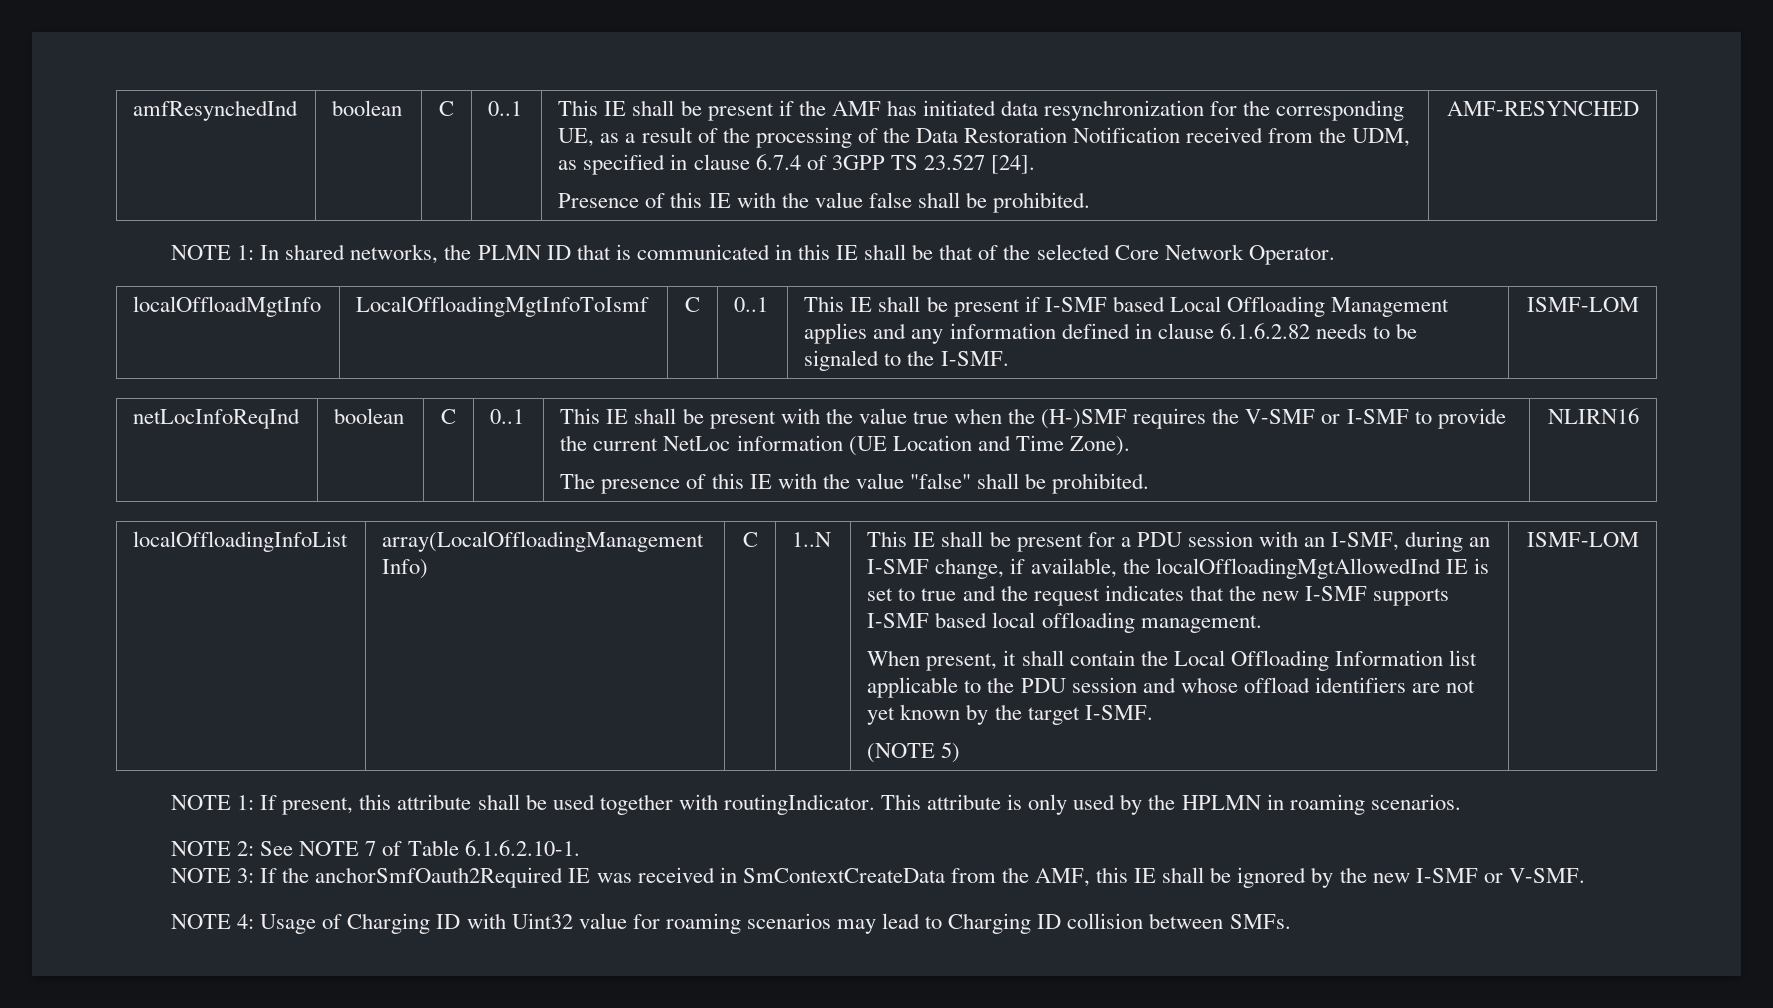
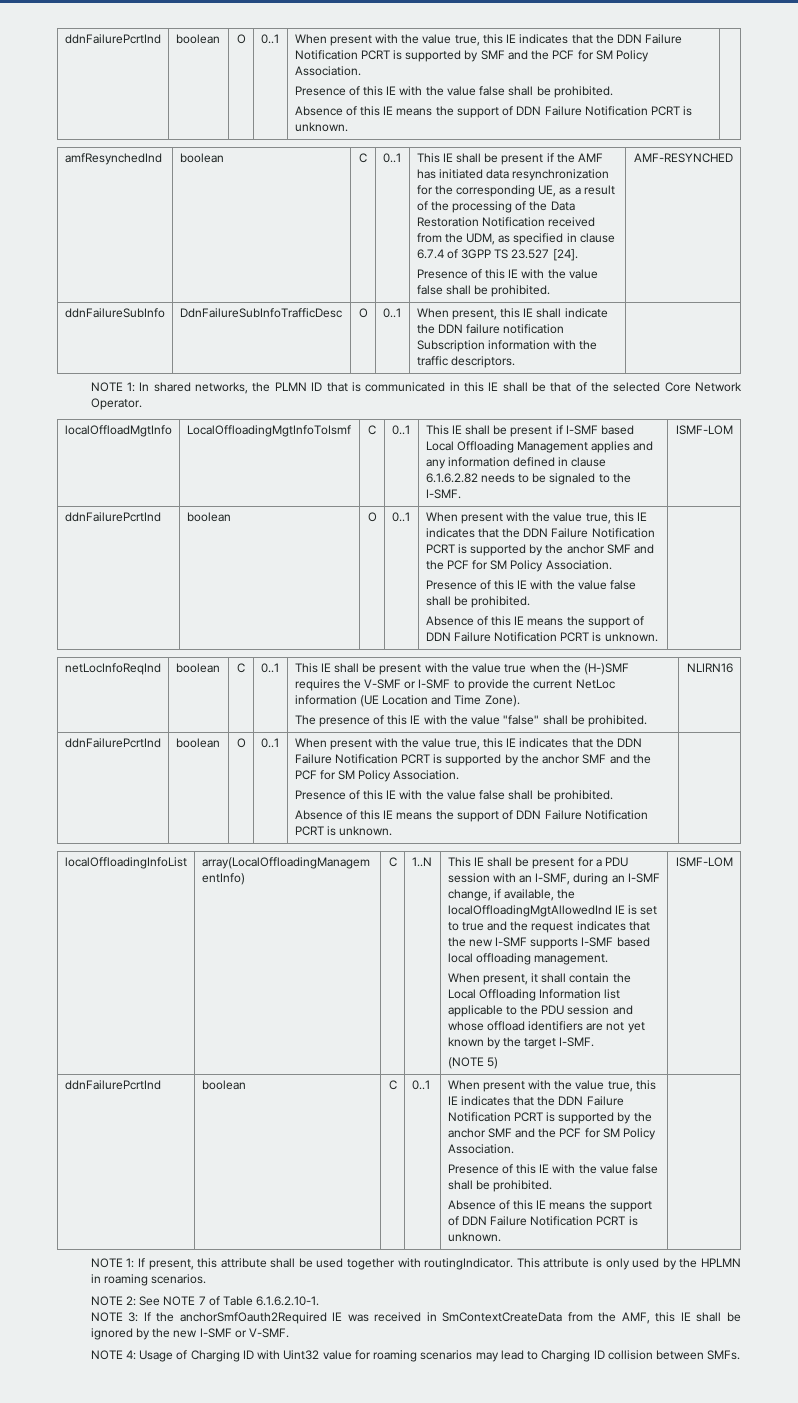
+ ddnFailurePcrtInd | boolean | O | 0..1 | When present with the value true, this IE indicates that the DDN Failure Notification PCRT is supported by SMF and the PCF for SM Policy Association.
+ Presence of this IE with the value false shall be prohibited.
+ Absence of this IE means the support of DDN Failure Notification PCRT is unknown.
+ ddnFailureSubInfo | DdnFailureSubInfoTrafficDesc | O | 0..1 | When present, this IE shall indicate the DDN failure notification Subscription information with the traffic descriptors. |
  localOffloadMgtInfo | LocalOffloadingMgtInfoToIsmf | C | 0..1 | This IE shall be present if I-SMF based Local Offloading Management applies and any information defined in clause 6.1.6.2.82 needs to be signaled to the I-SMF. | ISMF-LOM
+ ddnFailurePcrtInd | boolean | O | 0..1 | When present with the value true, this IE indicates that the DDN Failure Notification PCRT is supported by the anchor SMF and the PCF for SM Policy Association.
+ Presence of this IE with the value false shall be prohibited.
+ Absence of this IE means the support of DDN Failure Notification PCRT is unknown.
  NLIRN16
+ ddnFailurePcrtInd | boolean | O | 0..1 | When present with the value true, this IE indicates that the DDN Failure Notification PCRT is supported by the anchor SMF and the PCF for SM Policy Association.
+ Presence of this IE with the value false shall be prohibited.
+ Absence of this IE means the support of DDN Failure Notification PCRT is unknown.
+ ddnFailurePcrtInd | boolean | C | 0..1 | When present with the value true, this IE indicates that the DDN Failure Notification PCRT is supported by the anchor SMF and the PCF for SM Policy Association.
+ Presence of this IE with the value false shall be prohibited.
+ Absence of this IE means the support of DDN Failure Notification PCRT is unknown.

